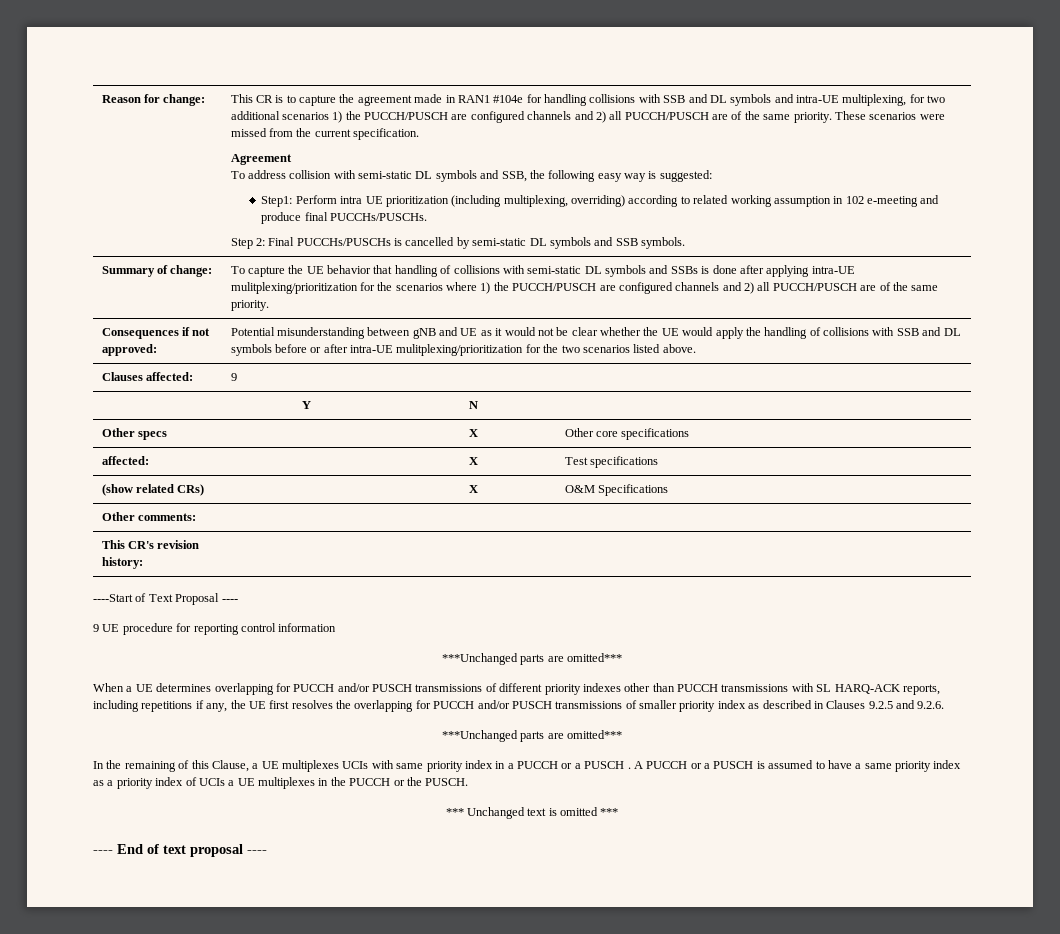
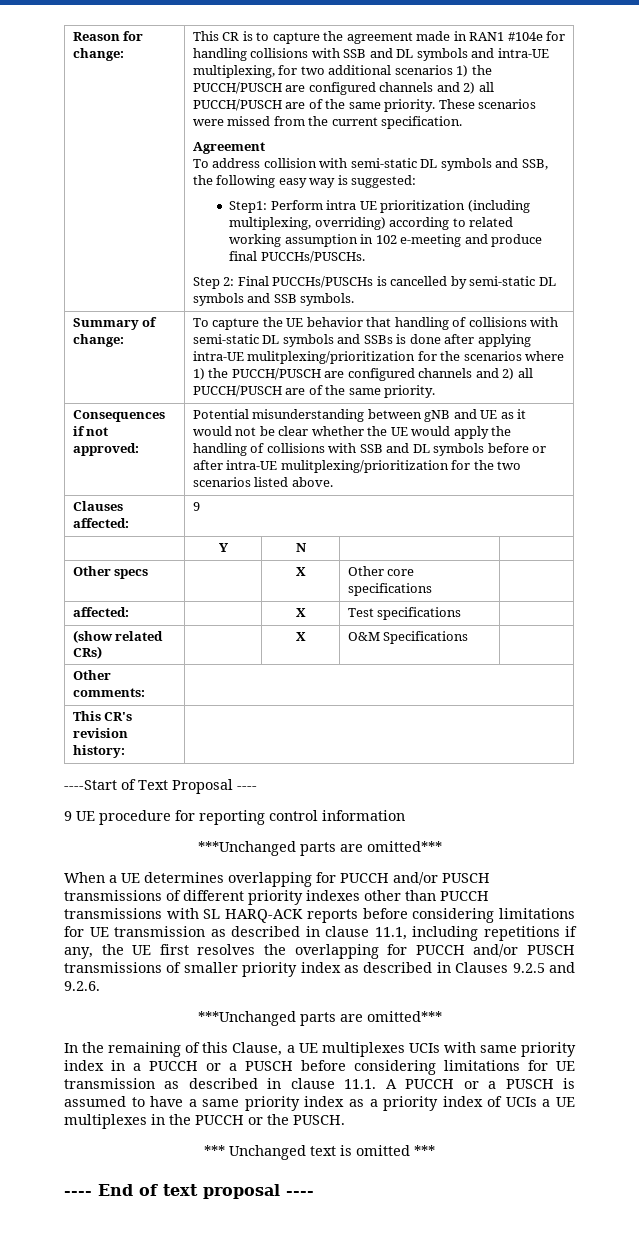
- When a UE determines overlapping for PUCCH and/or PUSCH transmissions of different priority indexes other than PUCCH transmissions with SL HARQ-ACK reports, including repetitions if any, the UE first resolves the overlapping for PUCCH and/or PUSCH transmissions of smaller priority index as described in Clauses 9.2.5 and 9.2.6.
+ When a UE determines overlapping for PUCCH and/or PUSCH transmissions of different priority indexes other than PUCCH transmissions with SL HARQ-ACK reports before considering limitations for UE transmission as described in clause 11.1, including repetitions if any, the UE first resolves the overlapping for PUCCH and/or PUSCH transmissions of smaller priority index as described in Clauses 9.2.5 and 9.2.6.
- In the remaining of this Clause, a UE multiplexes UCIs with same priority index in a PUCCH or a PUSCH . A PUCCH or a PUSCH is assumed to have a same priority index as a priority index of UCIs a UE multiplexes in the PUCCH or the PUSCH.
+ In the remaining of this Clause, a UE multiplexes UCIs with same priority index in a PUCCH or a PUSCH before considering limitations for UE transmission as described in clause 11.1. A PUCCH or a PUSCH is assumed to have a same priority index as a priority index of UCIs a UE multiplexes in the PUCCH or the PUSCH.

